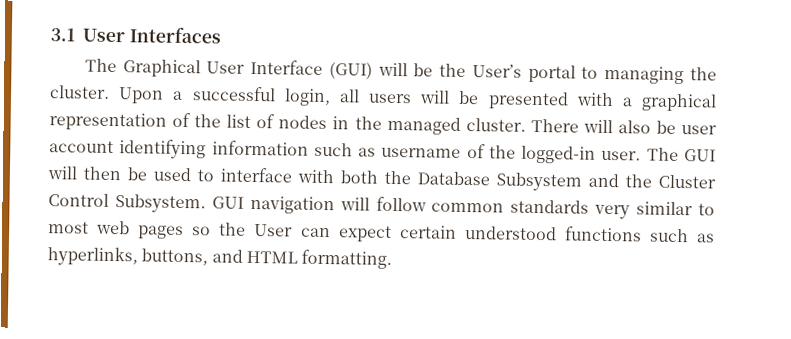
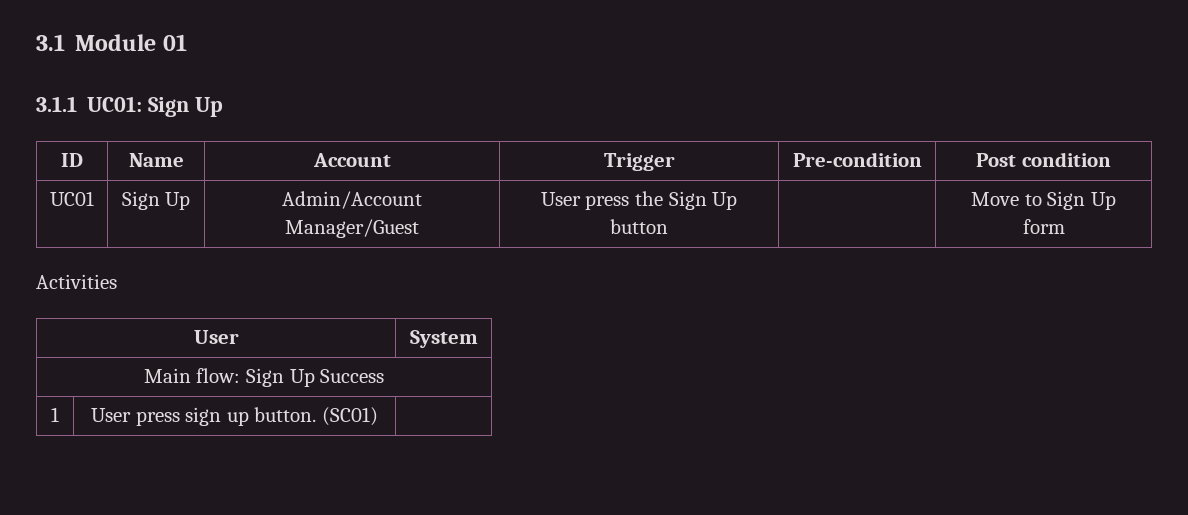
- 3.1 User Interfaces
- The Graphical User Interface (GUI) will be the User’s portal to managing the cluster. Upon a successful login, all users will be presented with a graphical representation of the list of nodes in the managed cluster. There will also be user account identifying information such as username of the logged-in user. The GUI will then be used to interface with both the Database Subsystem and the Cluster Control Subsystem. GUI navigation will follow common standards very similar to most web pages so the User can expect certain understood functions such as hyperlinks, buttons, and HTML formatting.
+ 3.1 Module 01
+ 3.1.1 UC01: Sign Up
+ ID | Name | Account | Trigger | Pre-condition | Post condition
+ UC01 | Sign Up | Admin/Account Manager/Guest | User press the Sign Up button | | Move to Sign Up form
+ Activities
+ User | System
+ Main flow: Sign Up Success
+ 1 | User press sign up button. (SC01) |

